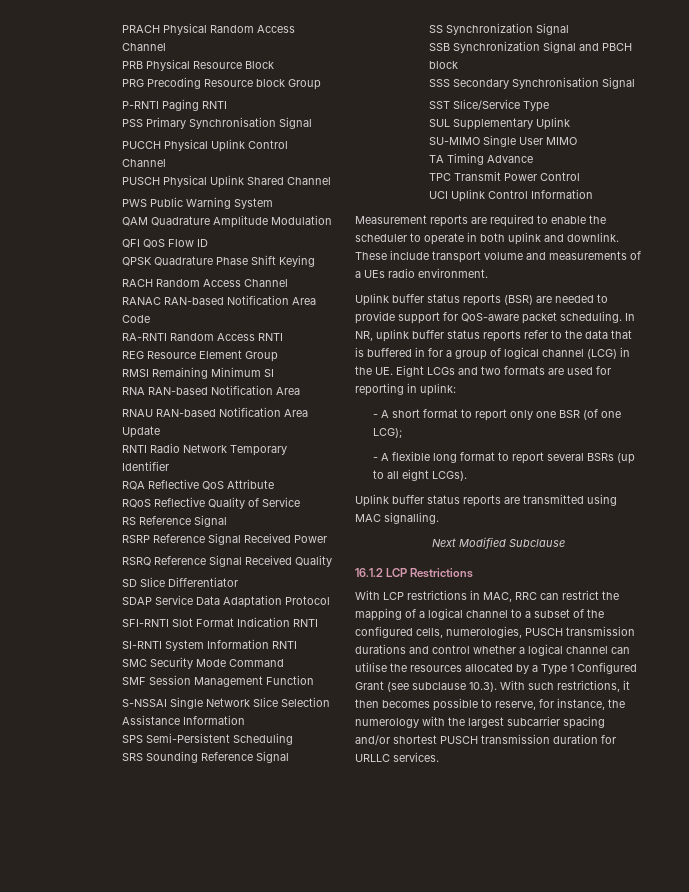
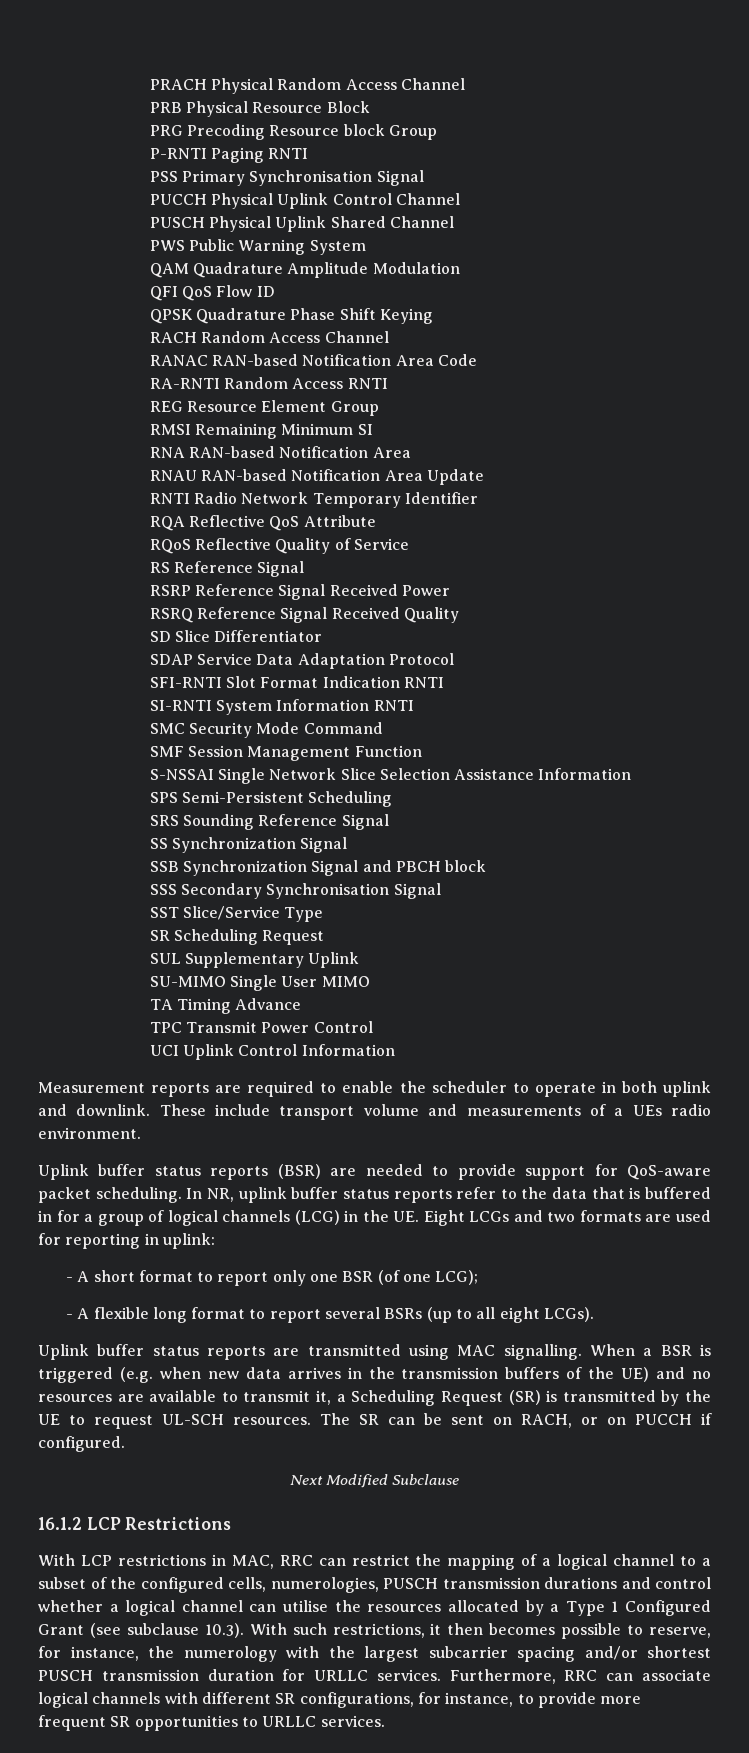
+ SR Scheduling Request
- In NR, uplink buffer status reports refer to the data that is buffered in for a group of logical channel (LCG) in the UE. Eight LCGs and two formats are used for reporting in uplink:
+ In NR, uplink buffer status reports refer to the data that is buffered in for a group of logical channels (LCG) in the UE. Eight LCGs and two formats are used for reporting in uplink:
+ When a BSR is triggered (e.g. when new data arrives in the transmission buffers of the UE) and no resources are available to transmit it, a Scheduling Request (SR) is transmitted by the UE to request UL-SCH resources. The SR can be sent on RACH, or on PUCCH if configured.
+ Furthermore, RRC can associate logical channels with different SR configurations, for instance, to provide more frequent SR opportunities to URLLC services.

